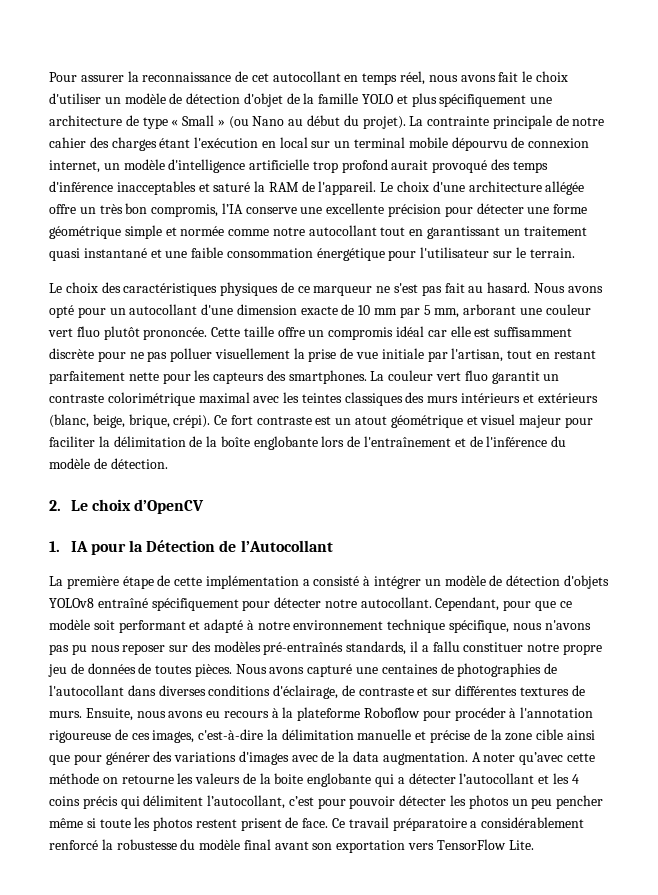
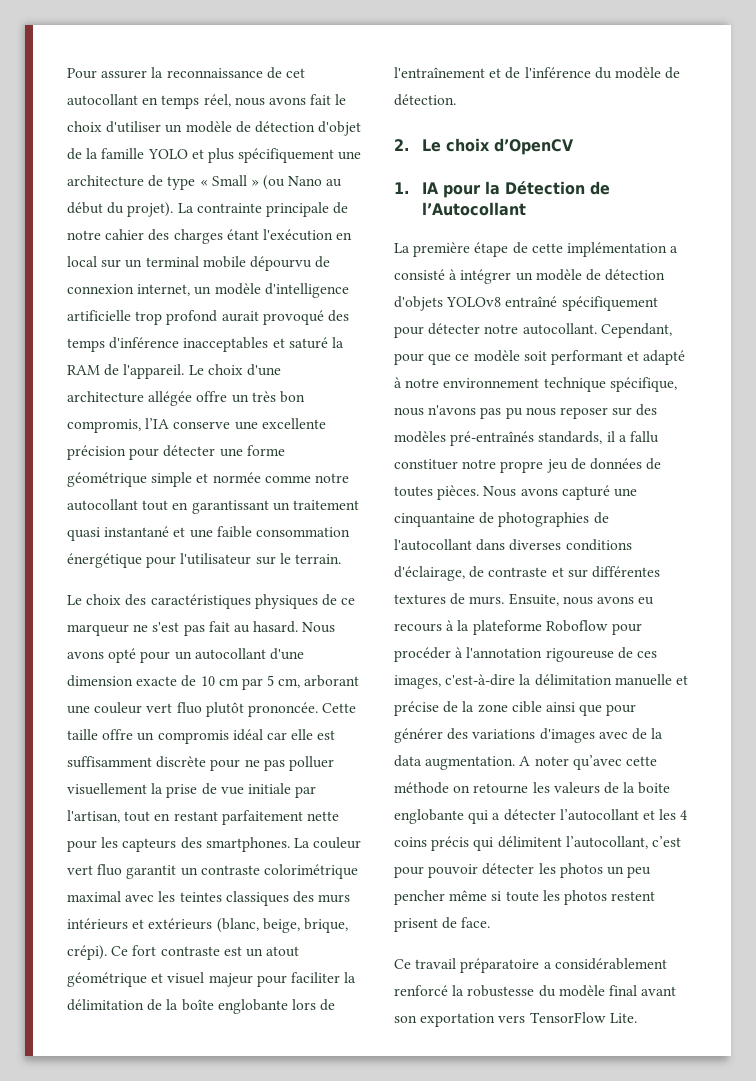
- Nous avons opté pour un autocollant d'une dimension exacte de 10 mm par 5 mm, arborant une couleur vert fluo plutôt prononcée.
+ Nous avons opté pour un autocollant d'une dimension exacte de 10 cm par 5 cm, arborant une couleur vert fluo plutôt prononcée.
- Nous avons capturé une centaines de photographies de l'autocollant dans diverses conditions d'éclairage, de contraste et sur différentes textures de murs.
+ Nous avons capturé une cinquantaine de photographies de l'autocollant dans diverses conditions d'éclairage, de contraste et sur différentes textures de murs.
- A noter qu’avec cette méthode on retourne les valeurs de la boite englobante qui a détecter l’autocollant et les 4 coins précis qui délimitent l’autocollant, c’est pour pouvoir détecter les photos un peu pencher même si toute les photos restent prisent de face. Ce travail préparatoire a considérablement renforcé la robustesse du modèle final avant son exportation vers TensorFlow Lite.
+ A noter qu’avec cette méthode on retourne les valeurs de la boite englobante qui a détecter l’autocollant et les 4 coins précis qui délimitent l’autocollant, c’est pour pouvoir détecter les photos un peu pencher même si toute les photos restent prisent de face.
+ Ce travail préparatoire a considérablement renforcé la robustesse du modèle final avant son exportation vers TensorFlow Lite.

